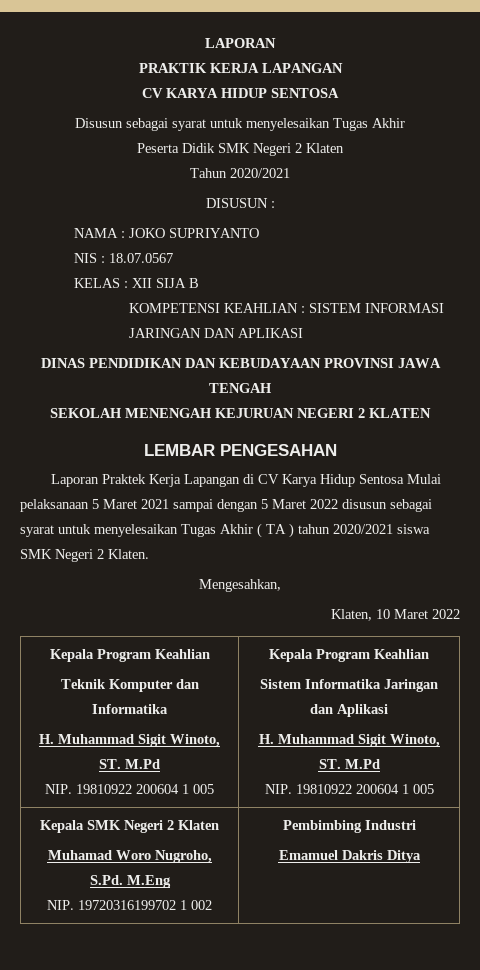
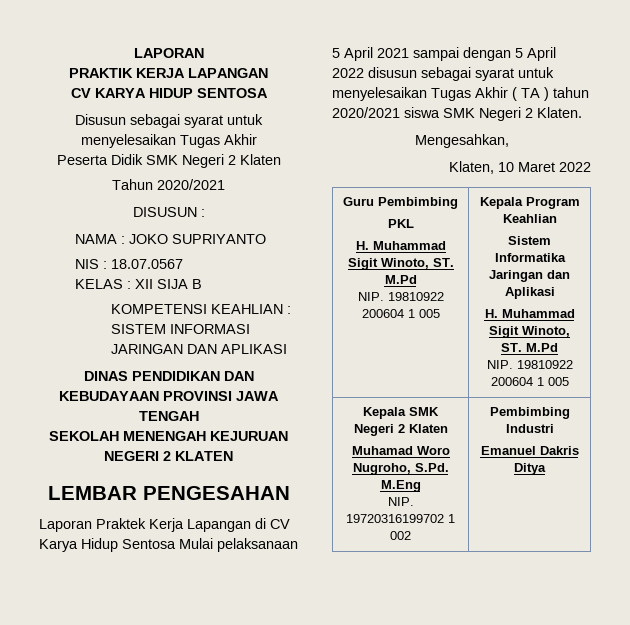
- Laporan Praktek Kerja Lapangan di CV Karya Hidup Sentosa Mulai pelaksanaan 5 Maret 2021 sampai dengan 5 Maret 2022 disusun sebagai syarat untuk menyelesaikan Tugas Akhir ( TA ) tahun 2020/2021 siswa SMK Negeri 2 Klaten.
+ Laporan Praktek Kerja Lapangan di CV Karya Hidup Sentosa Mulai pelaksanaan 5 April 2021 sampai dengan 5 April 2022 disusun sebagai syarat untuk menyelesaikan Tugas Akhir ( TA ) tahun 2020/2021 siswa SMK Negeri 2 Klaten.
  Klaten, 10 Maret 2022
- Kepala Program Keahlian
- Teknik Komputer dan Informatika
+ Guru Pembimbing
+ PKL
  Kepala SMK Negeri 2 Klaten
  Muhamad Woro Nugroho, S.Pd. M.Eng
  NIP. 19720316199702 1 002 | Pembimbing Industri
- Emamuel Dakris Ditya
+ Emanuel Dakris Ditya

